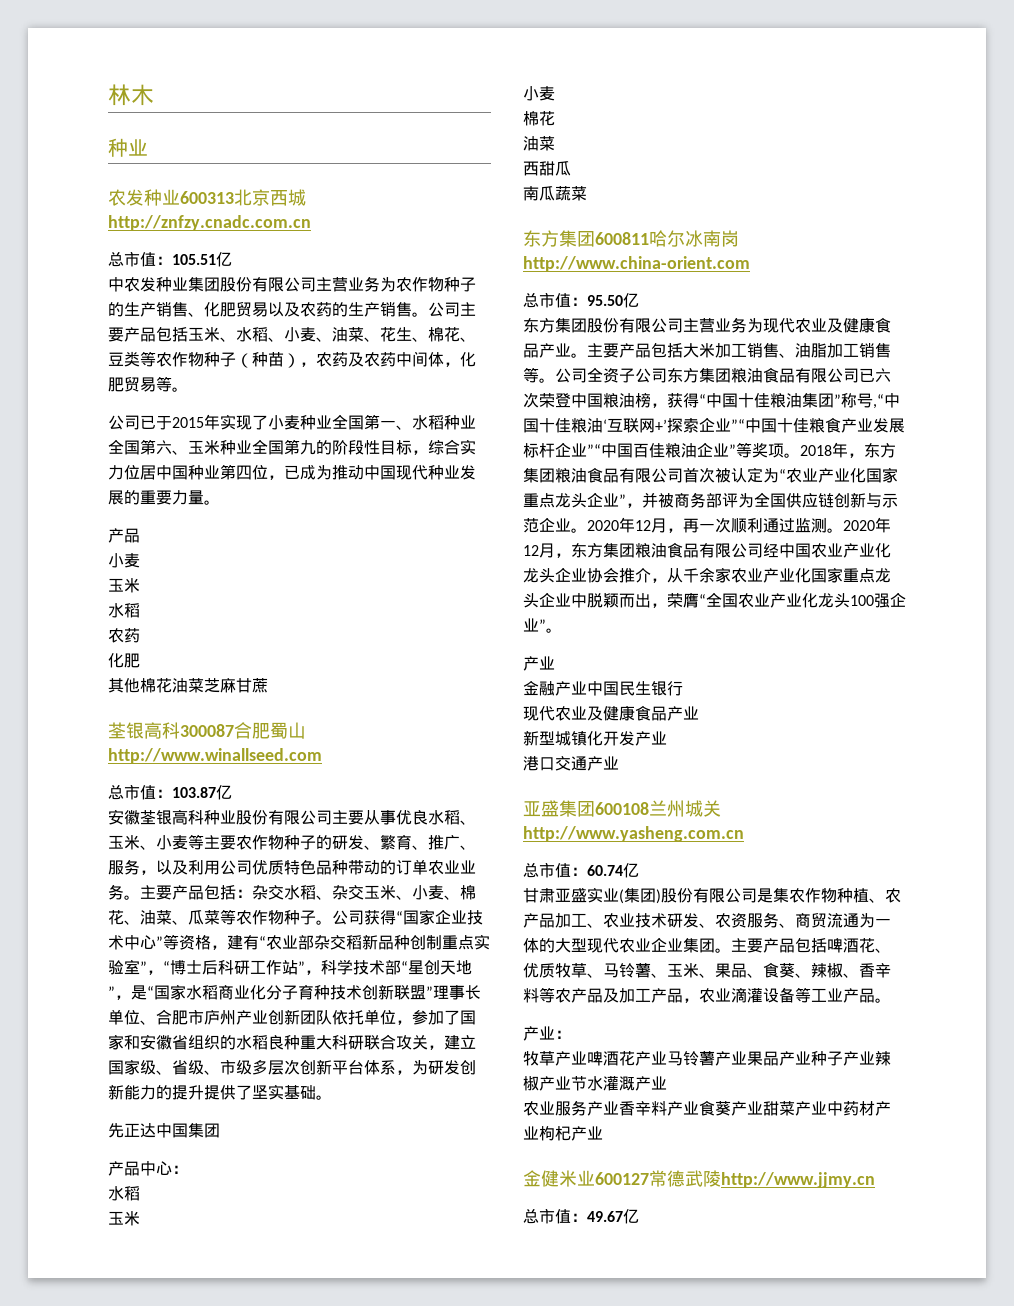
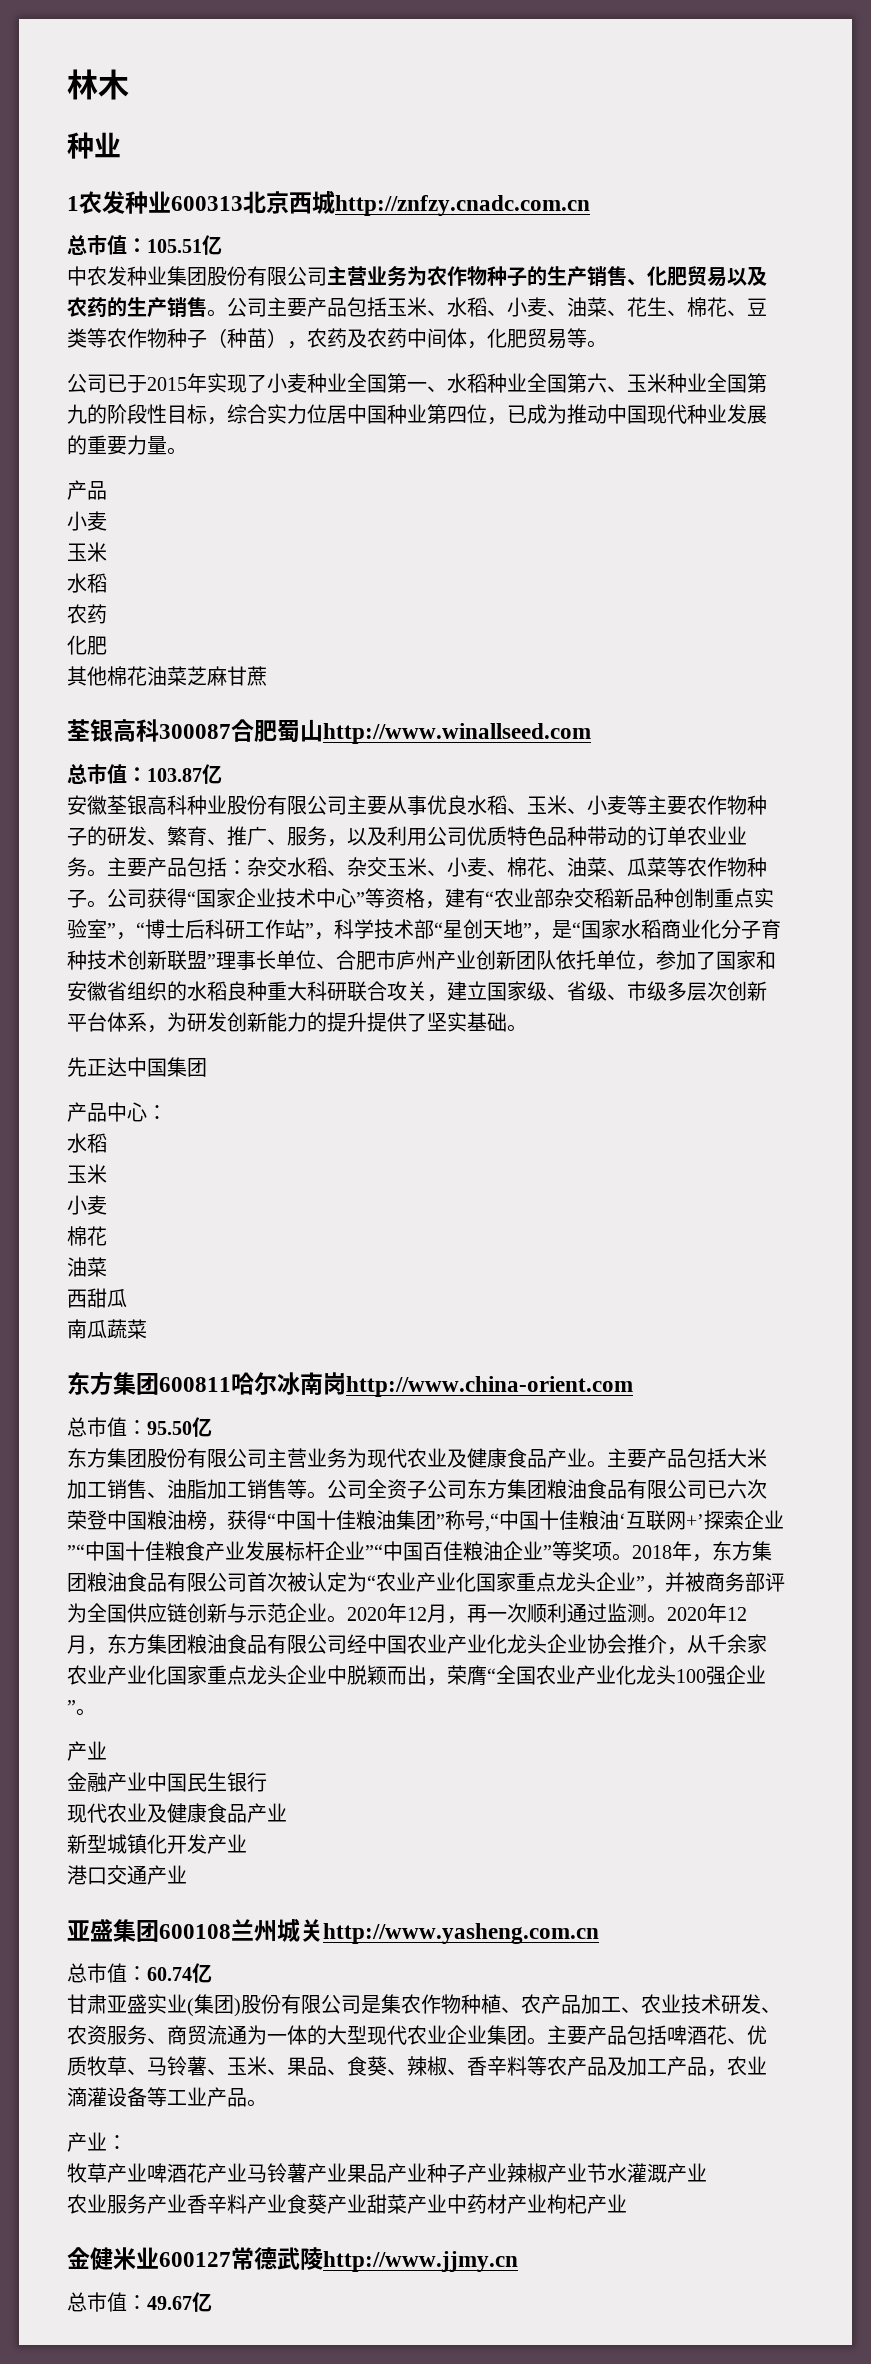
- 农发种业600313北京西城http://znfzy.cnadc.com.cn
+ 1农发种业600313北京西城http://znfzy.cnadc.com.cn

